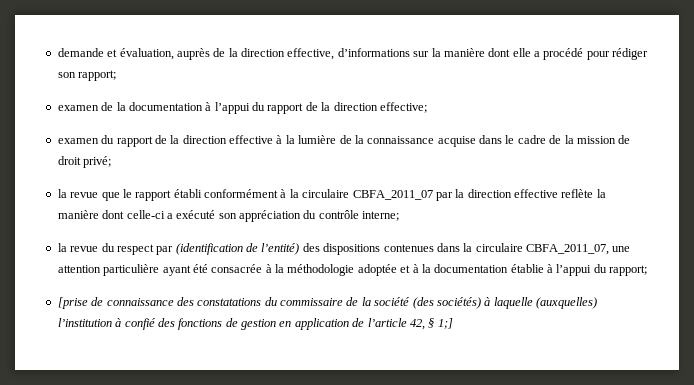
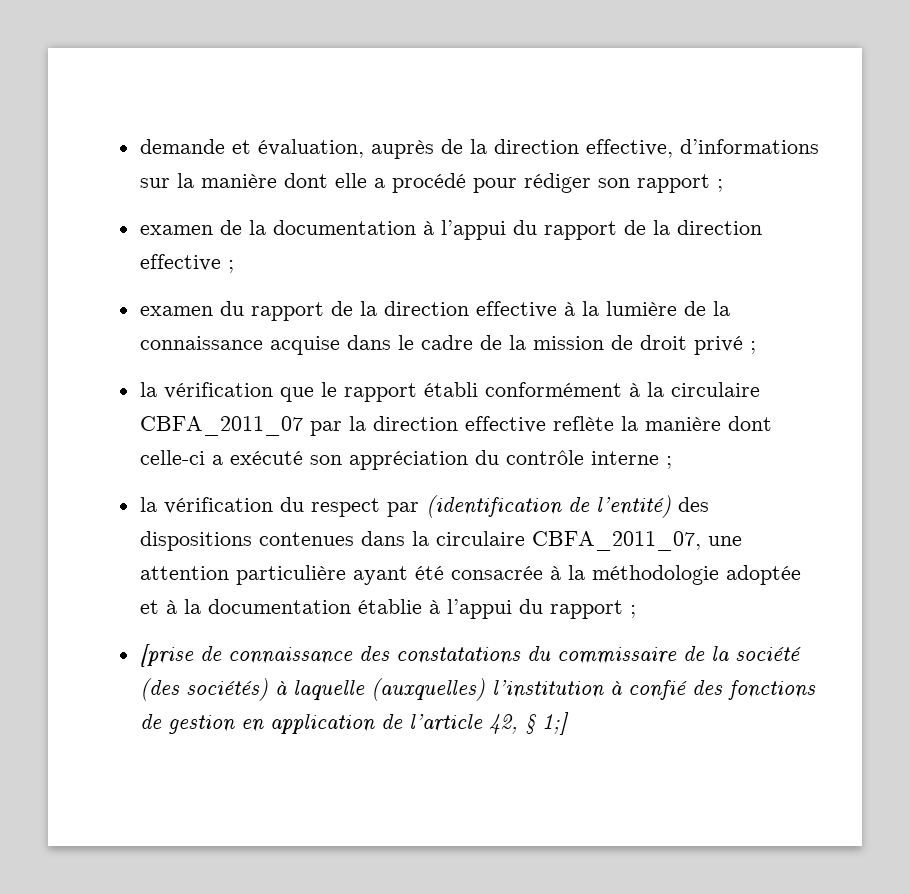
- demande et évaluation, auprès de la direction effective, d’informations sur la manière dont elle a procédé pour rédiger son rapport;
+ demande et évaluation, auprès de la direction effective, d’informations sur la manière dont elle a procédé pour rédiger son rapport ;
- examen de la documentation à l’appui du rapport de la direction effective;
+ examen de la documentation à l’appui du rapport de la direction effective ;
- examen du rapport de la direction effective à la lumière de la connaissance acquise dans le cadre de la mission de droit privé;
- la revue que le rapport établi conformément à la circulaire CBFA_2011_07 par la direction effective reflète la manière dont celle-ci a exécuté son appréciation du contrôle interne;
- la revue du respect par (identification de l’entité) des dispositions contenues dans la circulaire CBFA_2011_07, une attention particulière ayant été consacrée à la méthodologie adoptée et à la documentation établie à l’appui du rapport;
+ examen du rapport de la direction effective à la lumière de la connaissance acquise dans le cadre de la mission de droit privé ;
+ la vérification que le rapport établi conformément à la circulaire CBFA_2011_07 par la direction effective reflète la manière dont celle-ci a exécuté son appréciation du contrôle interne ;
+ la vérification du respect par (identification de l’entité) des dispositions contenues dans la circulaire CBFA_2011_07, une attention particulière ayant été consacrée à la méthodologie adoptée et à la documentation établie à l’appui du rapport ;

